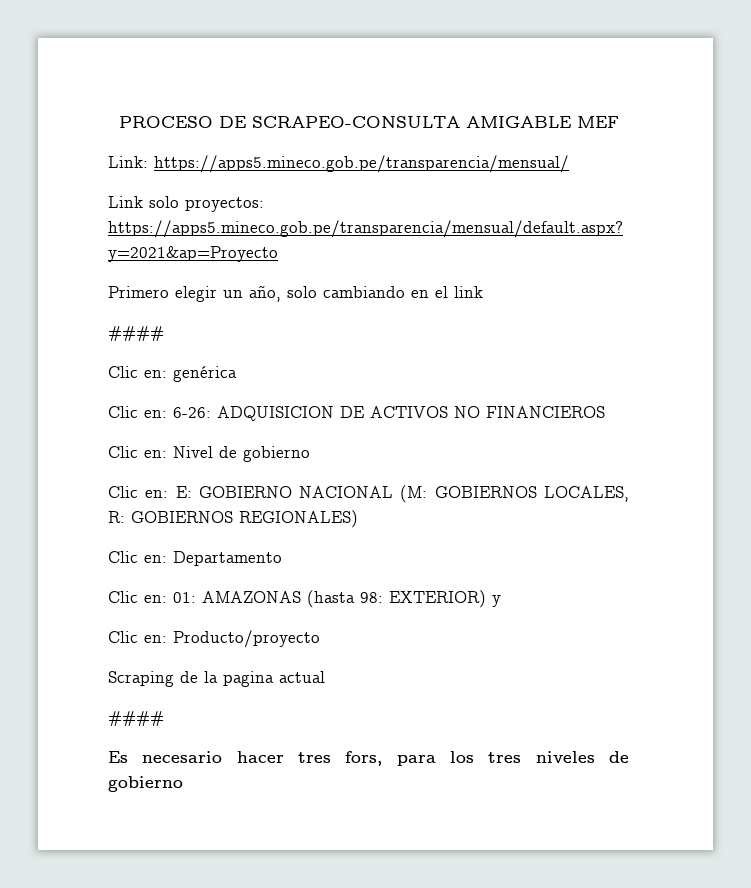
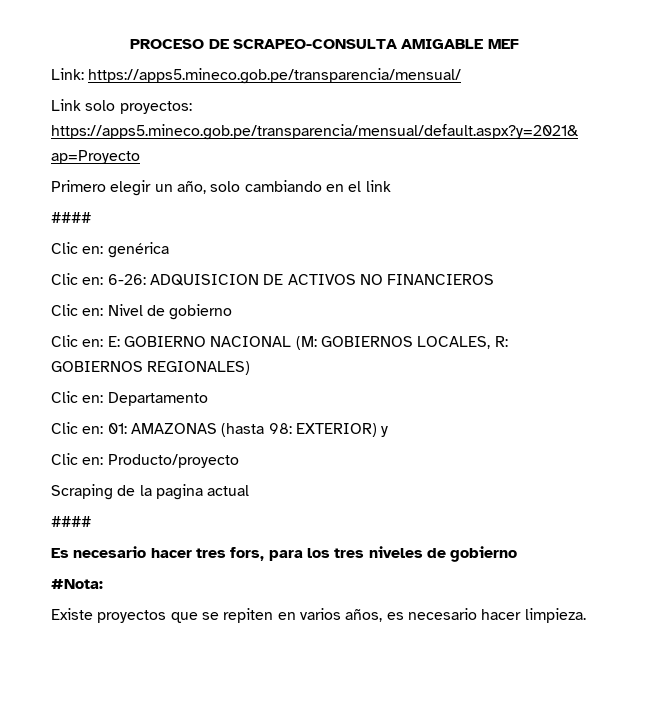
+ #Nota:
+ Existe proyectos que se repiten en varios años, es necesario hacer limpieza.

